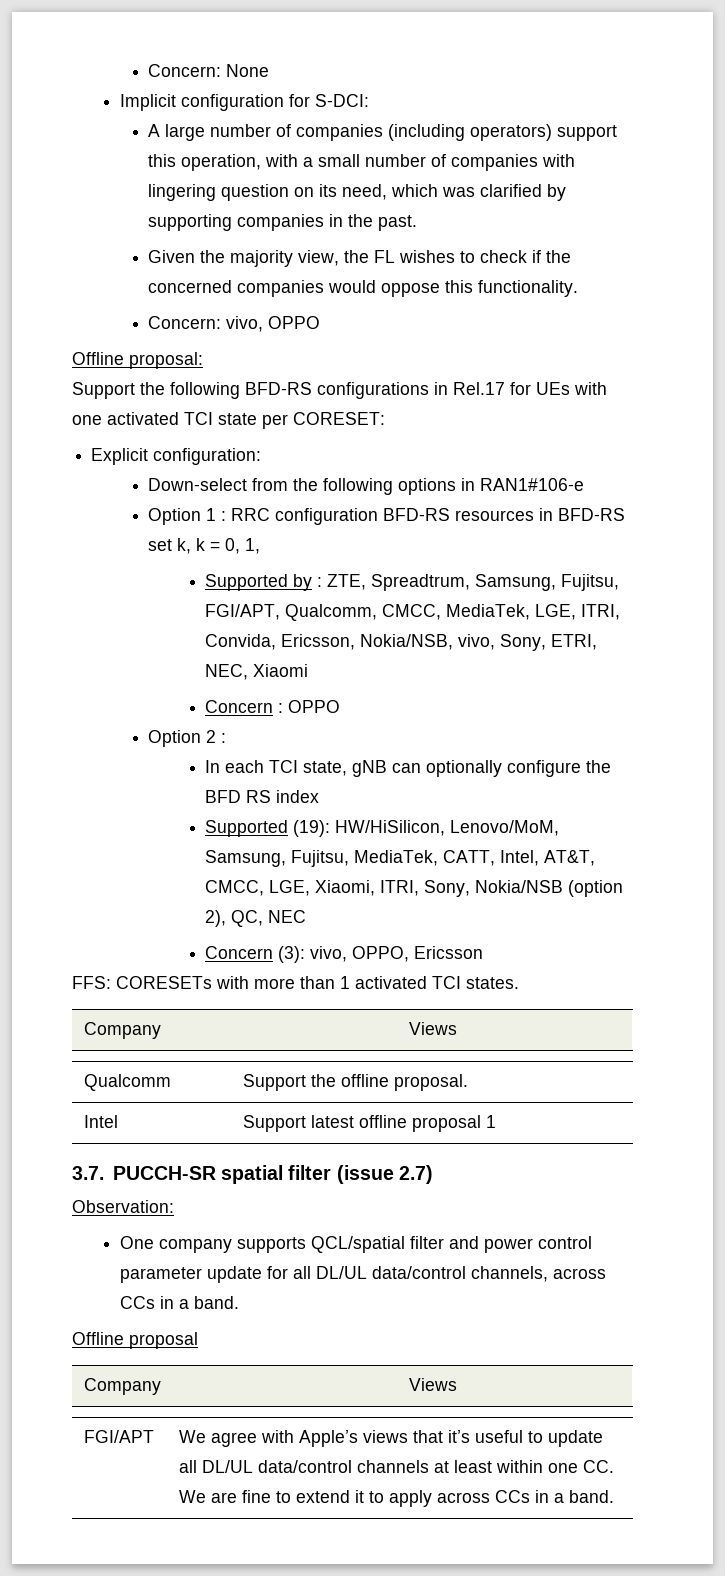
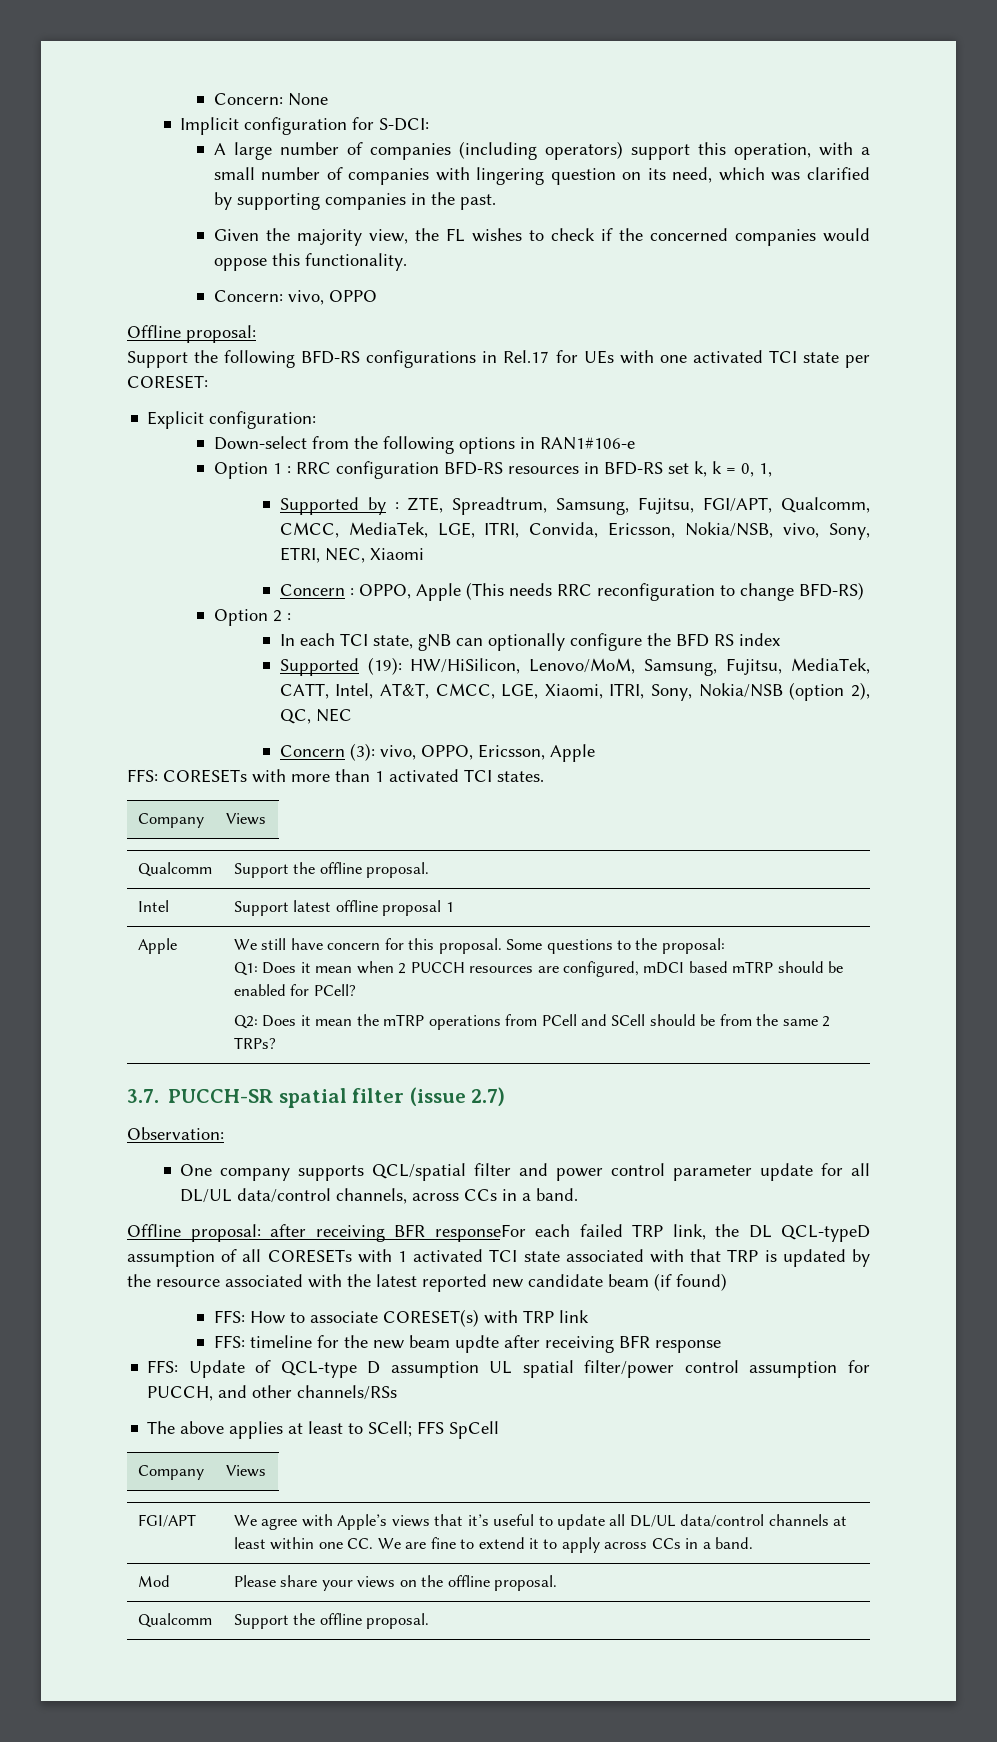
- Concern : OPPO
+ Concern : OPPO, Apple (This needs RRC reconfiguration to change BFD-RS)
- Concern (3): vivo, OPPO, Ericsson
+ Concern (3): vivo, OPPO, Ericsson, Apple
+ Apple | We still have concern for this proposal. Some questions to the proposal:
+ Q1: Does it mean when 2 PUCCH resources are configured, mDCI based mTRP should be enabled for PCell?
+ Q2: Does it mean the mTRP operations from PCell and SCell should be from the same 2 TRPs?
- Offline proposal
+ Offline proposal: after receiving BFR responseFor each failed TRP link, the DL QCL-typeD assumption of all CORESETs with 1 activated TCI state associated with that TRP is updated by the resource associated with the latest reported new candidate beam (if found)
+ FFS: How to associate CORESET(s) with TRP link
+ FFS: timeline for the new beam updte after receiving BFR response
+ FFS: Update of QCL-type D assumption UL spatial filter/power control assumption for PUCCH, and other channels/RSs
+ The above applies at least to SCell; FFS SpCell
+ Mod | Please share your views on the offline proposal.
+ Qualcomm | Support the offline proposal.

